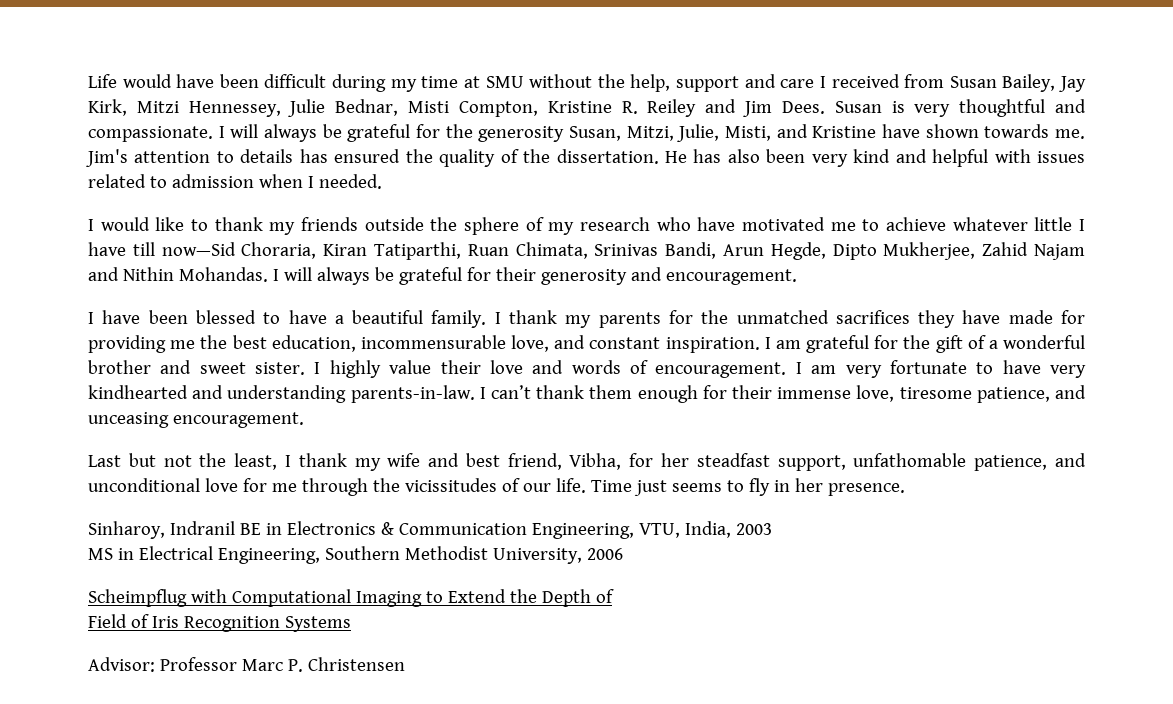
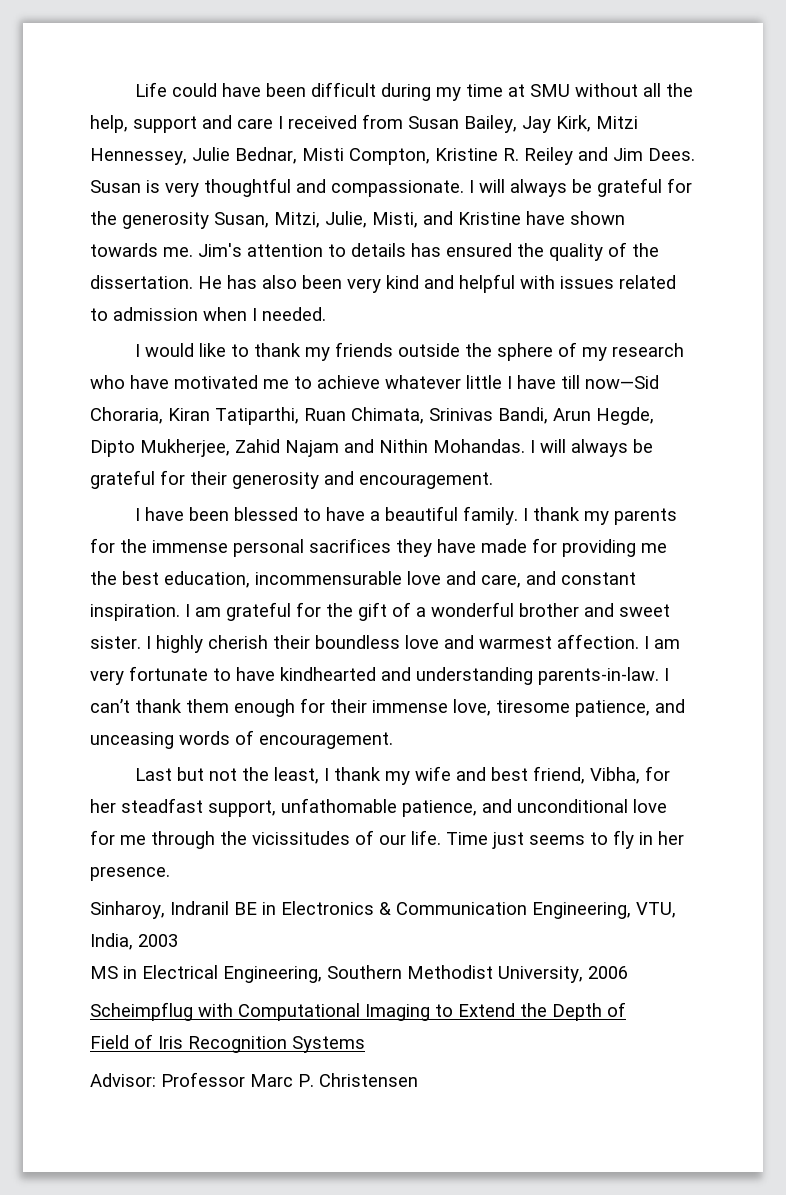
- Life would have been difficult during my time at SMU without the help, support and care I received from Susan Bailey, Jay Kirk, Mitzi Hennessey, Julie Bednar, Misti Compton, Kristine R. Reiley and Jim Dees.
+ Life could have been difficult during my time at SMU without all the help, support and care I received from Susan Bailey, Jay Kirk, Mitzi Hennessey, Julie Bednar, Misti Compton, Kristine R. Reiley and Jim Dees.
- I thank my parents for the unmatched sacrifices they have made for providing me the best education, incommensurable love, and constant inspiration.
+ I thank my parents for the immense personal sacrifices they have made for providing me the best education, incommensurable love and care, and constant inspiration.
- I highly value their love and words of encouragement.
+ I highly cherish their boundless love and warmest affection.
- I am very fortunate to have very kindhearted and understanding parents-in-law.
+ I am very fortunate to have kindhearted and understanding parents-in-law.
- I can’t thank them enough for their immense love, tiresome patience, and unceasing encouragement.
+ I can’t thank them enough for their immense love, tiresome patience, and unceasing words of encouragement.

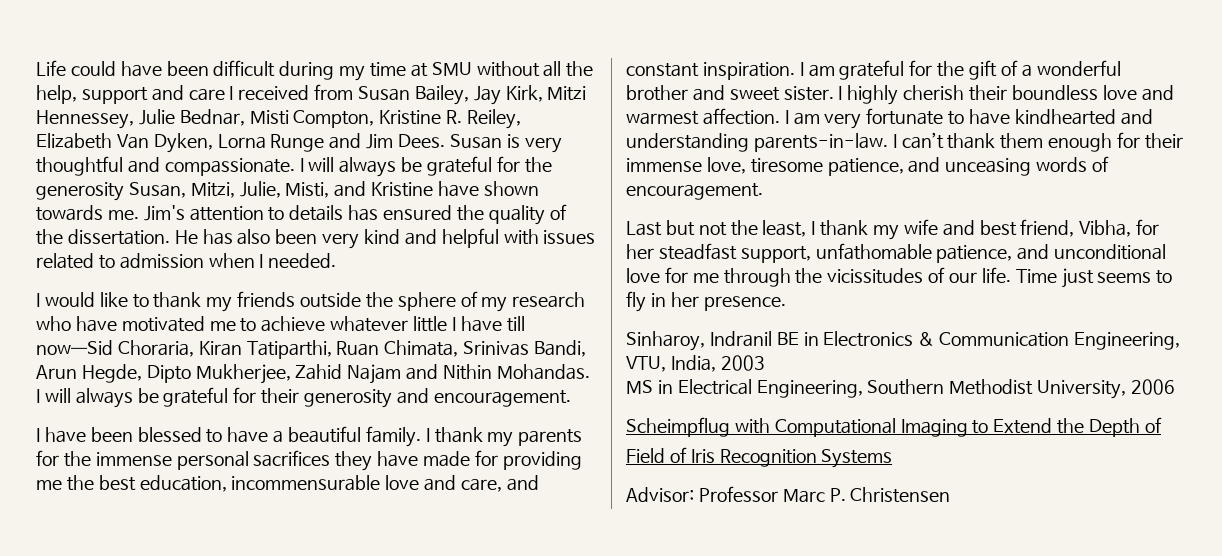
- Life could have been difficult during my time at SMU without all the help, support and care I received from Susan Bailey, Jay Kirk, Mitzi Hennessey, Julie Bednar, Misti Compton, Kristine R. Reiley and Jim Dees.
+ Life could have been difficult during my time at SMU without all the help, support and care I received from Susan Bailey, Jay Kirk, Mitzi Hennessey, Julie Bednar, Misti Compton, Kristine R. Reiley, Elizabeth Van Dyken, Lorna Runge and Jim Dees.

